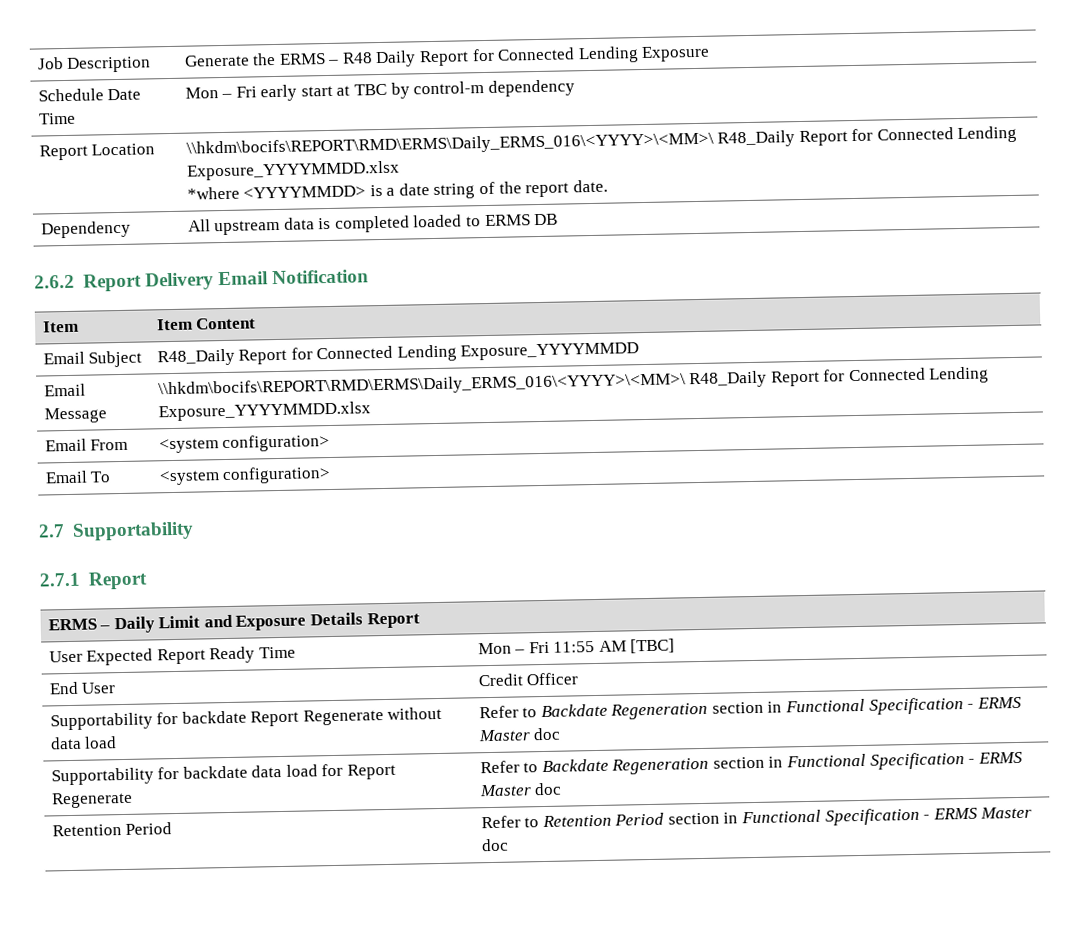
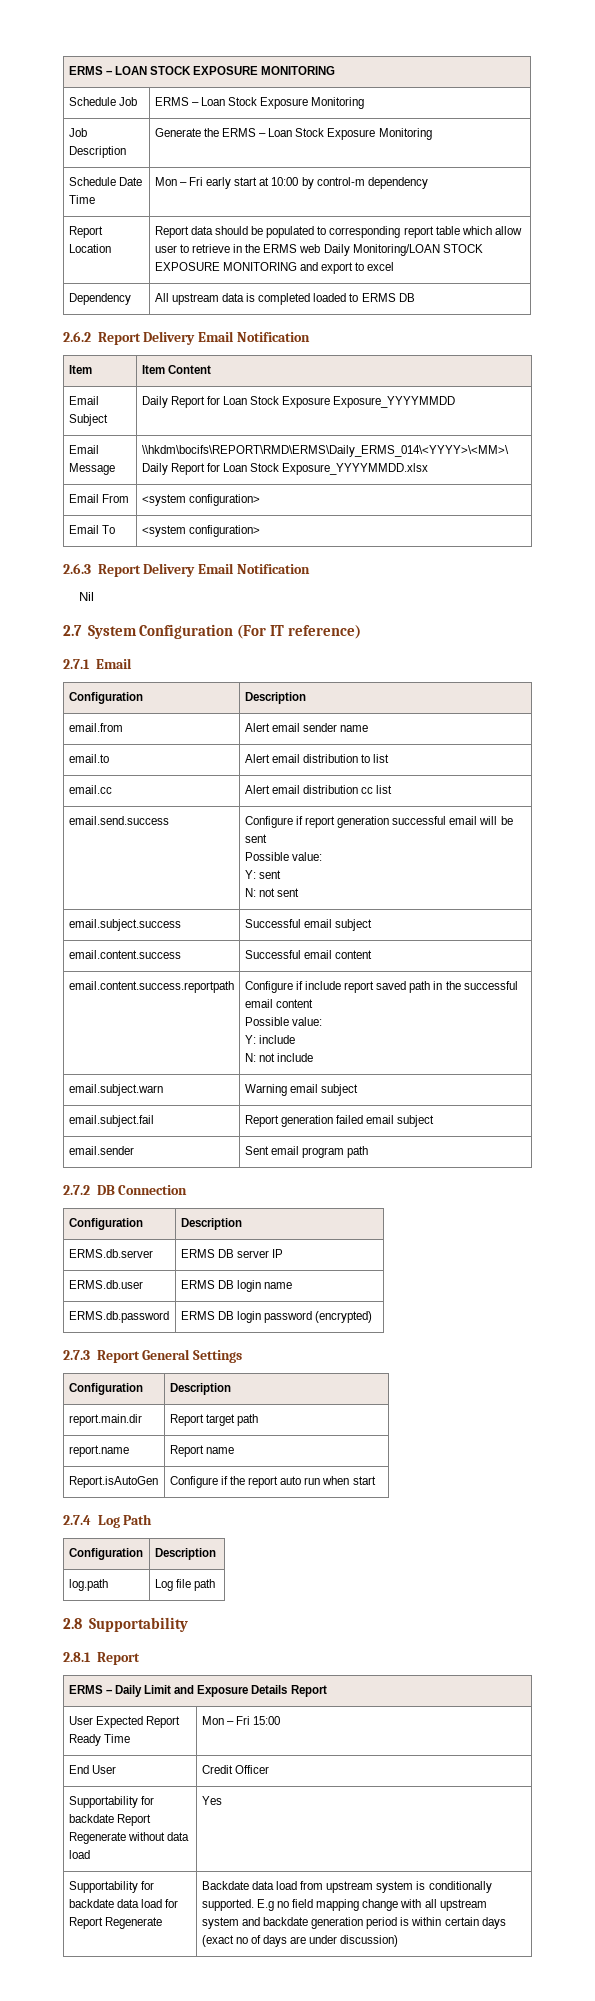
+ ERMS – LOAN STOCK EXPOSURE MONITORING
+ Schedule Job | ERMS – Loan Stock Exposure Monitoring
- Job Description | Generate the ERMS – R48 Daily Report for Connected Lending Exposure
+ Job Description | Generate the ERMS – Loan Stock Exposure Monitoring
- Schedule Date Time | Mon – Fri early start at TBC by control-m dependency
+ Schedule Date Time | Mon – Fri early start at 10:00 by control-m dependency
- Report Location | \\hkdm\bocifs\REPORT\RMD\ERMS\Daily_ERMS_016\<YYYY>\<MM>\ R48_Daily Report for Connected Lending Exposure_YYYYMMDD.xlsx
- *where <YYYYMMDD> is a date string of the report date.
+ Report Location | Report data should be populated to corresponding report table which allow user to retrieve in the ERMS web Daily Monitoring/LOAN STOCK EXPOSURE MONITORING and export to excel
- Email Subject | R48_Daily Report for Connected Lending Exposure_YYYYMMDD
+ Email Subject | Daily Report for Loan Stock Exposure Exposure_YYYYMMDD
- Email Message | \\hkdm\bocifs\REPORT\RMD\ERMS\Daily_ERMS_016\<YYYY>\<MM>\ R48_Daily Report for Connected Lending Exposure_YYYYMMDD.xlsx
+ Email Message | \\hkdm\bocifs\REPORT\RMD\ERMS\Daily_ERMS_014\<YYYY>\<MM>\ Daily Report for Loan Stock Exposure_YYYYMMDD.xlsx
- 2.7 Supportability
+ 2.6.3 Report Delivery Email Notification
+ Nil
+ 2.7 System Configuration (For IT reference)
+ 2.7.1 Email
+ Configuration | Description
+ email.from | Alert email sender name
+ email.to | Alert email distribution to list
+ email.cc | Alert email distribution cc list
+ email.send.success | Configure if report generation successful email will be sent
+ Possible value:
+ Y: sent
+ N: not sent
+ email.subject.success | Successful email subject
+ email.content.success | Successful email content
+ email.content.success.reportpath | Configure if include report saved path in the successful email content
+ Possible value:
+ Y: include
+ N: not include
+ email.subject.warn | Warning email subject
+ email.subject.fail | Report generation failed email subject
+ email.sender | Sent email program path
+ 2.7.2 DB Connection
+ Configuration | Description
+ ERMS.db.server | ERMS DB server IP
+ ERMS.db.user | ERMS DB login name
+ ERMS.db.password | ERMS DB login password (encrypted)
+ 2.7.3 Report General Settings
+ Configuration | Description
+ report.main.dir | Report target path
+ report.name | Report name
+ Report.isAutoGen | Configure if the report auto run when start
+ 2.7.4 Log Path
+ Configuration | Description
+ log.path | Log file path
+ 2.8 Supportability
- 2.7.1 Report
+ 2.8.1 Report
- User Expected Report Ready Time | Mon – Fri 11:55 AM [TBC]
+ User Expected Report Ready Time | Mon – Fri 15:00
- Supportability for backdate Report Regenerate without data load | Refer to Backdate Regeneration section in Functional Specification - ERMS Master doc
+ Supportability for backdate Report Regenerate without data load | Yes
- Supportability for backdate data load for Report Regenerate | Refer to Backdate Regeneration section in Functional Specification - ERMS Master doc
- Retention Period | Refer to Retention Period section in Functional Specification - ERMS Master doc
+ Supportability for backdate data load for Report Regenerate | Backdate data load from upstream system is conditionally supported. E.g no field mapping change with all upstream system and backdate generation period is within certain days (exact no of days are under discussion)

